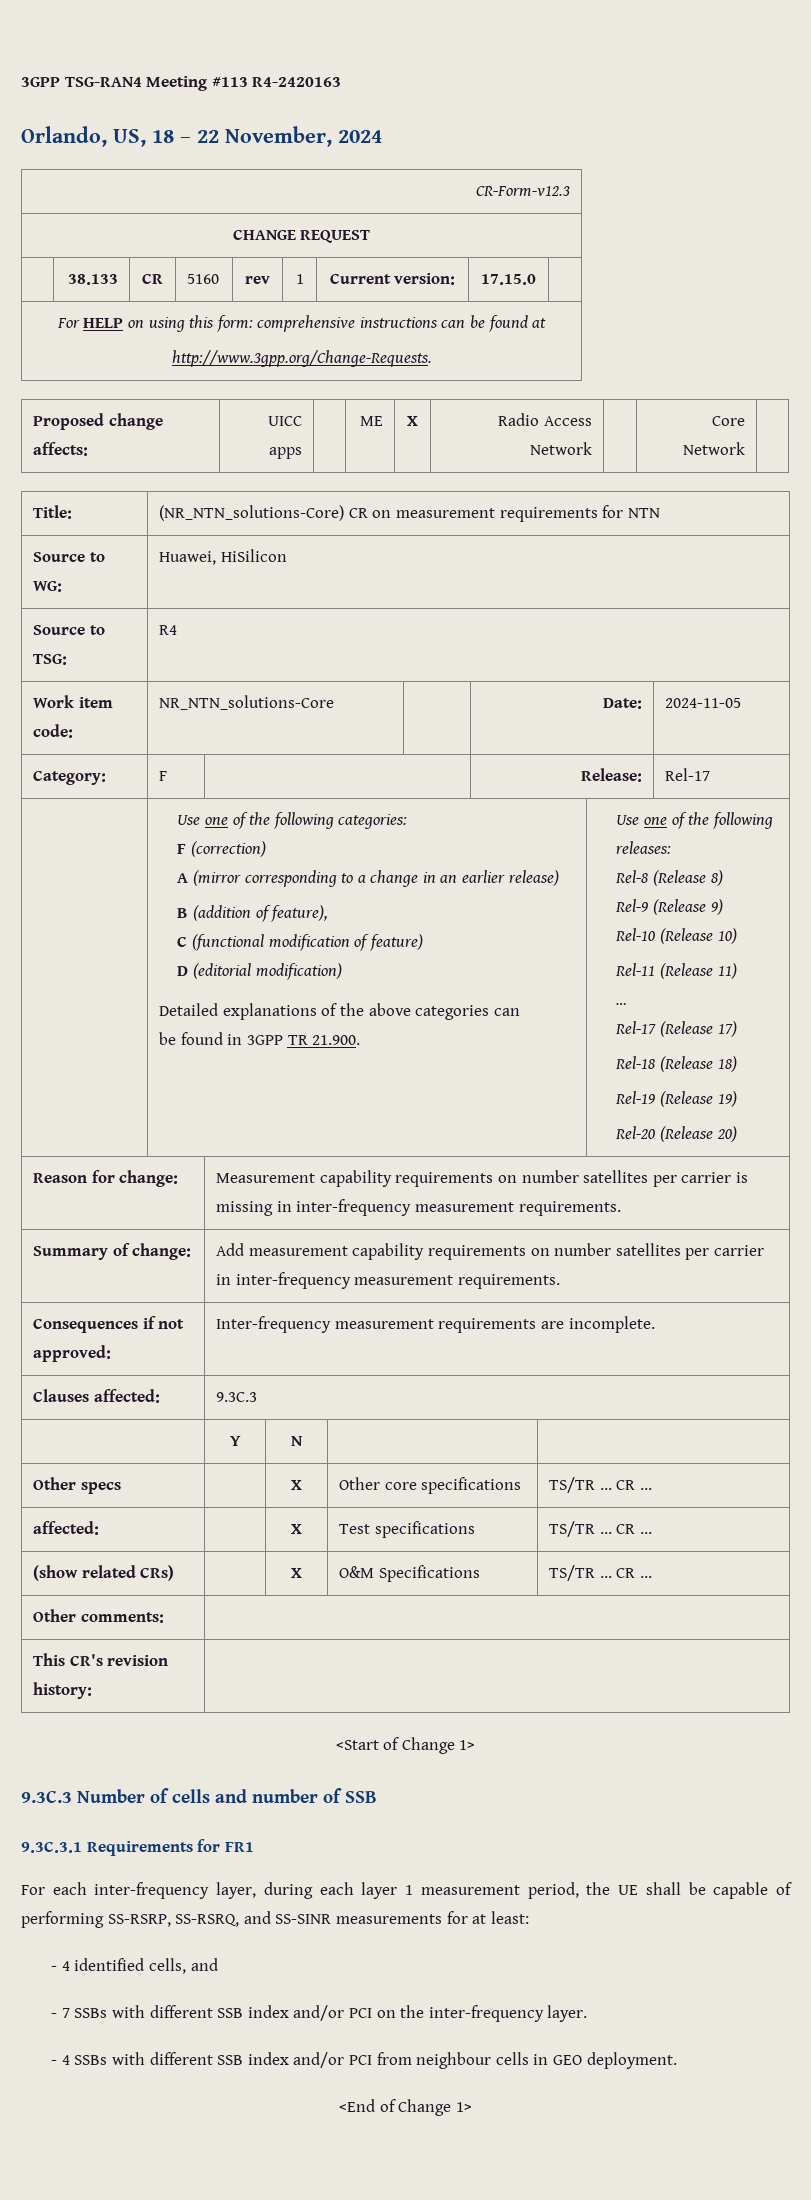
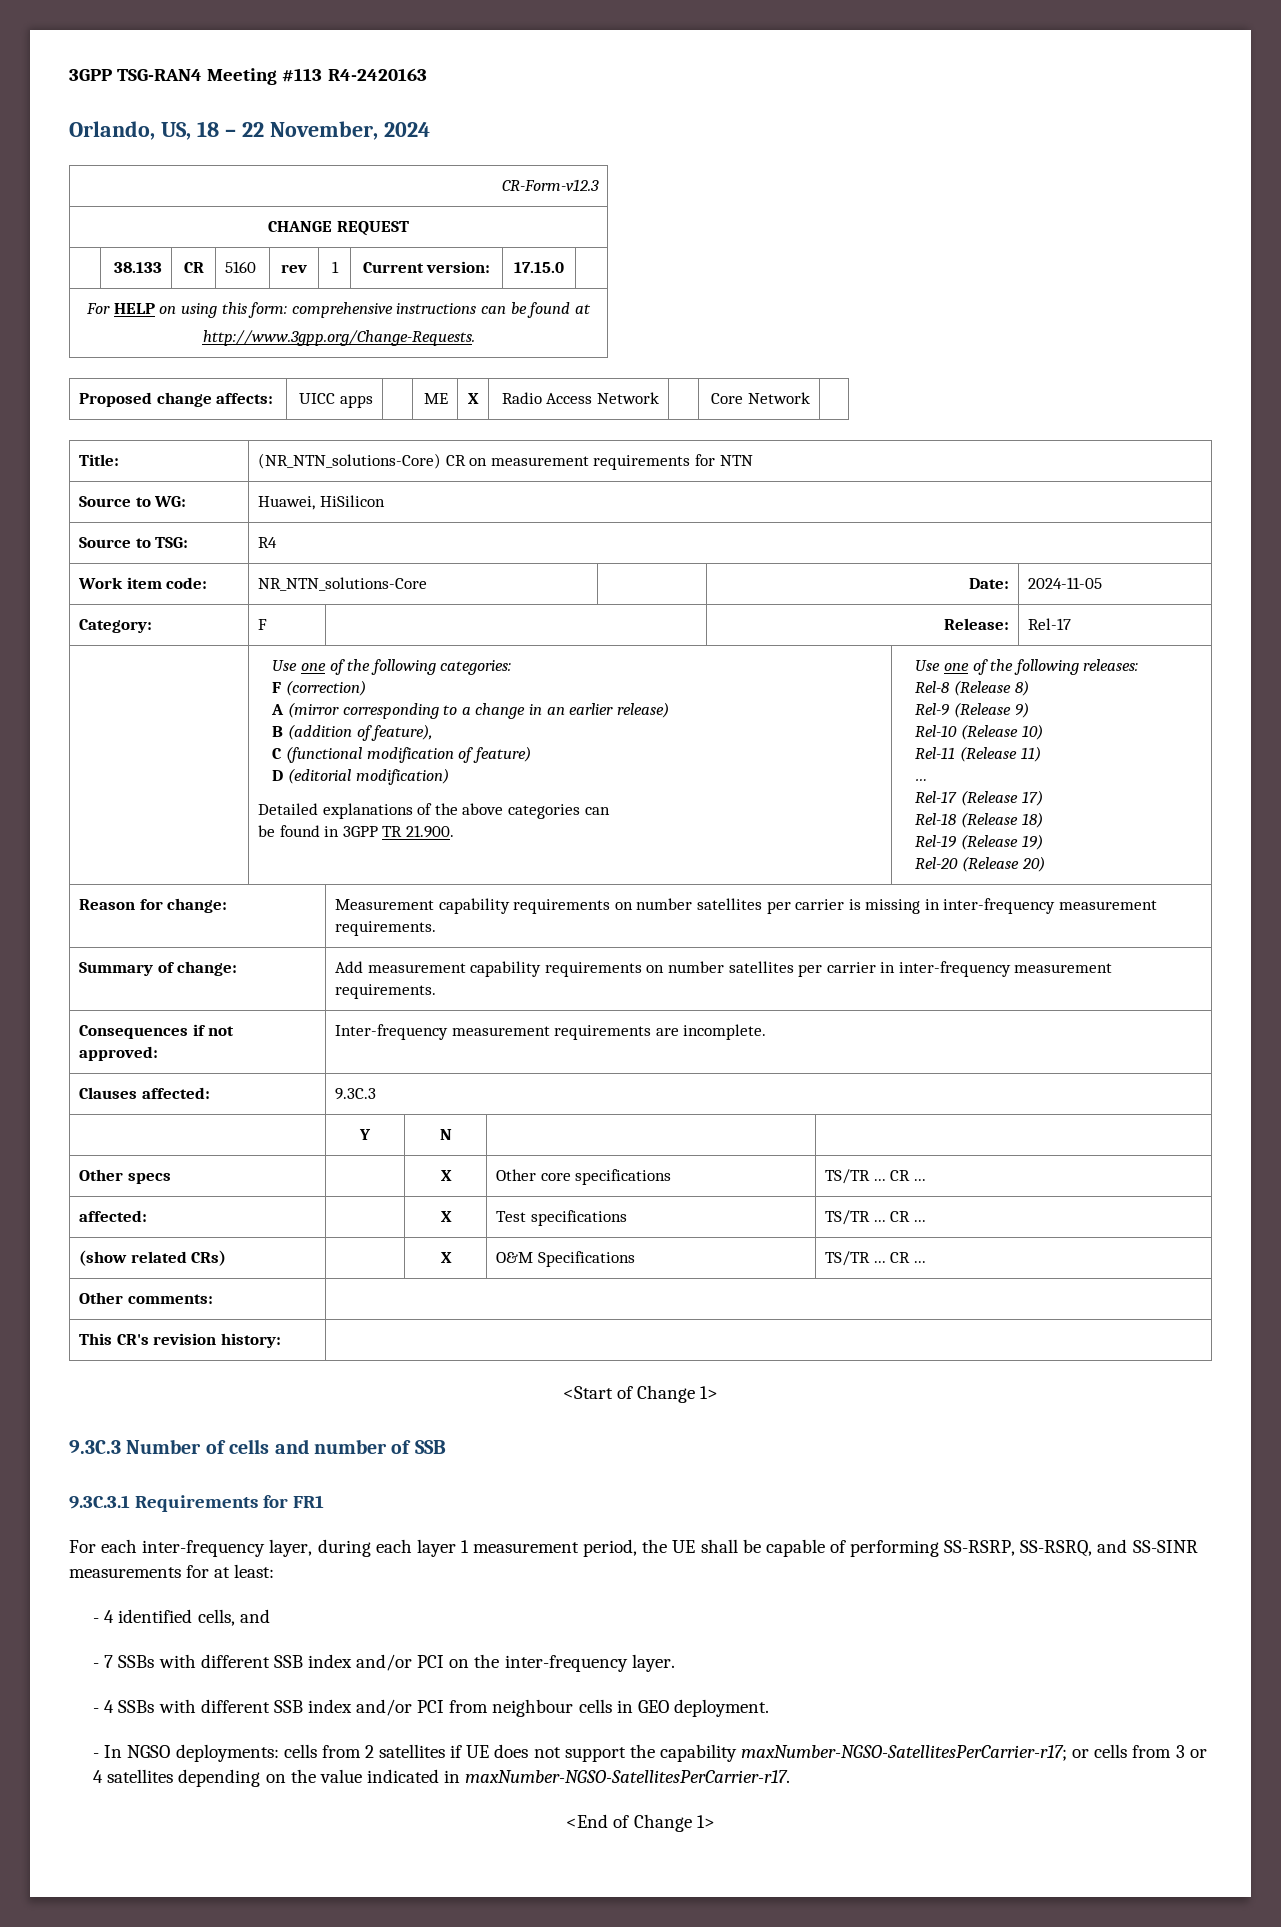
+ - In NGSO deployments: cells from 2 satellites if UE does not support the capability maxNumber-NGSO-SatellitesPerCarrier-r17; or cells from 3 or 4 satellites depending on the value indicated in maxNumber-NGSO-SatellitesPerCarrier-r17.

